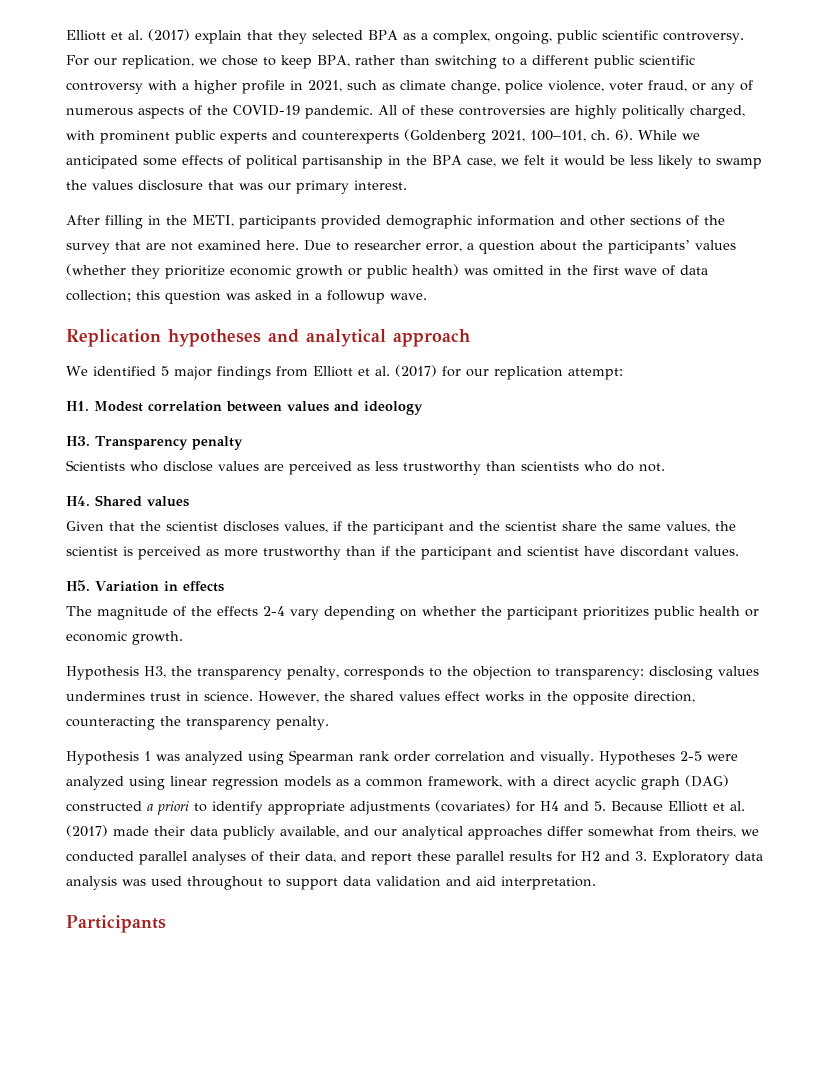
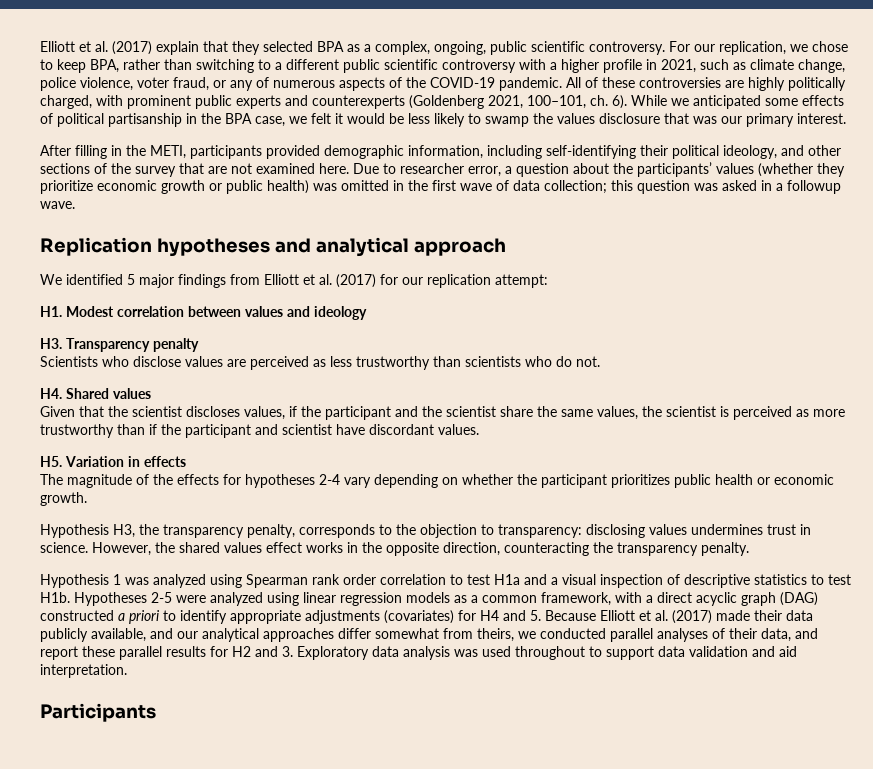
- After filling in the METI, participants provided demographic information and other sections of the survey that are not examined here.
+ After filling in the METI, participants provided demographic information, including self-identifying their political ideology, and other sections of the survey that are not examined here.
- The magnitude of the effects 2-4 vary depending on whether the participant prioritizes public health or economic growth.
+ The magnitude of the effects for hypotheses 2-4 vary depending on whether the participant prioritizes public health or economic growth.
- Hypothesis 1 was analyzed using Spearman rank order correlation and visually. Hypotheses 2-5 were analyzed using linear regression models as a common framework, with a direct acyclic graph (DAG) constructed a priori to identify appropriate adjustments (covariates) for H4 and 5. Because Elliott et al. (2017) made their data publicly available, and our analytical approaches differ somewhat from theirs, we conducted parallel analyses of their data, and report these parallel results for H2 and 3. Exploratory data analysis was used throughout to support data validation and aid interpretation.
+ Hypothesis 1 was analyzed using Spearman rank order correlation to test H1a and a visual inspection of descriptive statistics to test H1b. Hypotheses 2-5 were analyzed using linear regression models as a common framework, with a direct acyclic graph (DAG) constructed a priori to identify appropriate adjustments (covariates) for H4 and 5. Because Elliott et al. (2017) made their data publicly available, and our analytical approaches differ somewhat from theirs, we conducted parallel analyses of their data, and report these parallel results for H2 and 3. Exploratory data analysis was used throughout to support data validation and aid interpretation.

